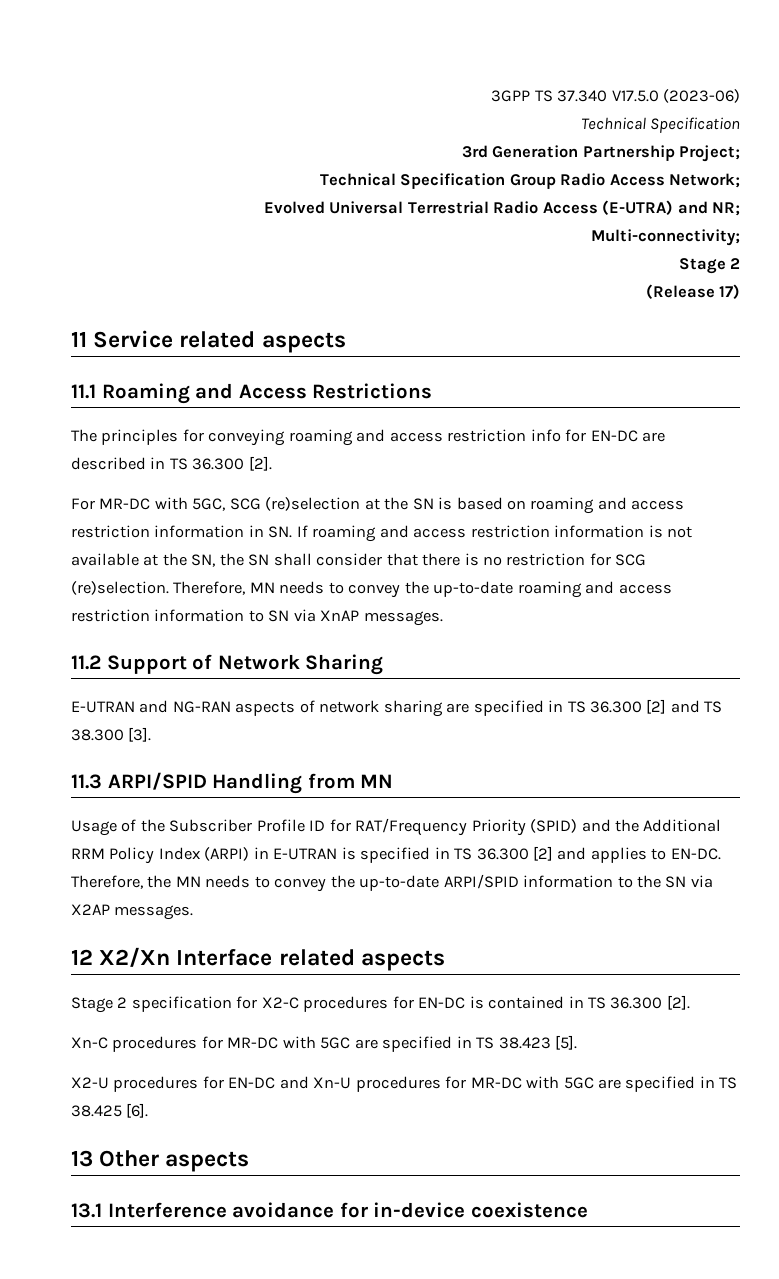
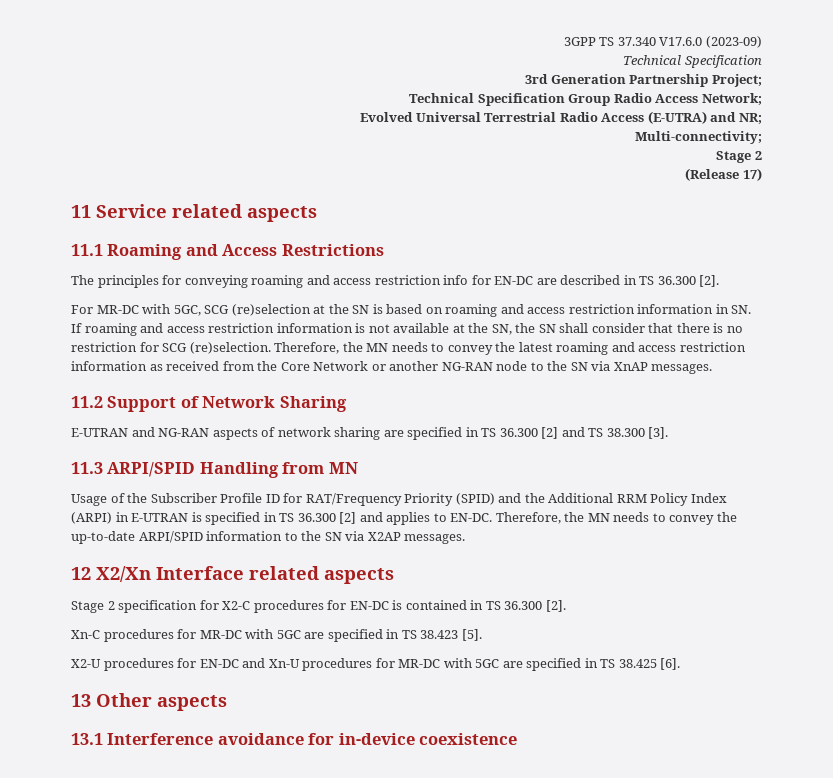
- 3GPP TS 37.340 V17.5.0 (2023-06)
+ 3GPP TS 37.340 V17.6.0 (2023-09)
- Therefore, MN needs to convey the up-to-date roaming and access restriction information to SN via XnAP messages.
+ Therefore, the MN needs to convey the latest roaming and access restriction information as received from the Core Network or another NG-RAN node to the SN via XnAP messages.

